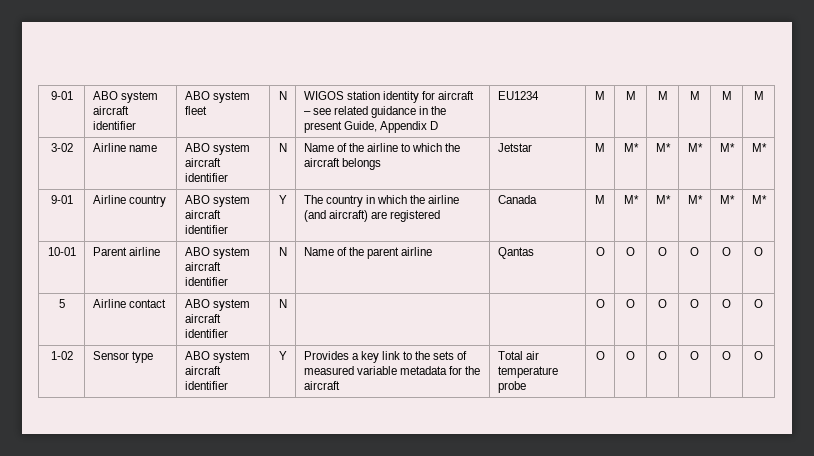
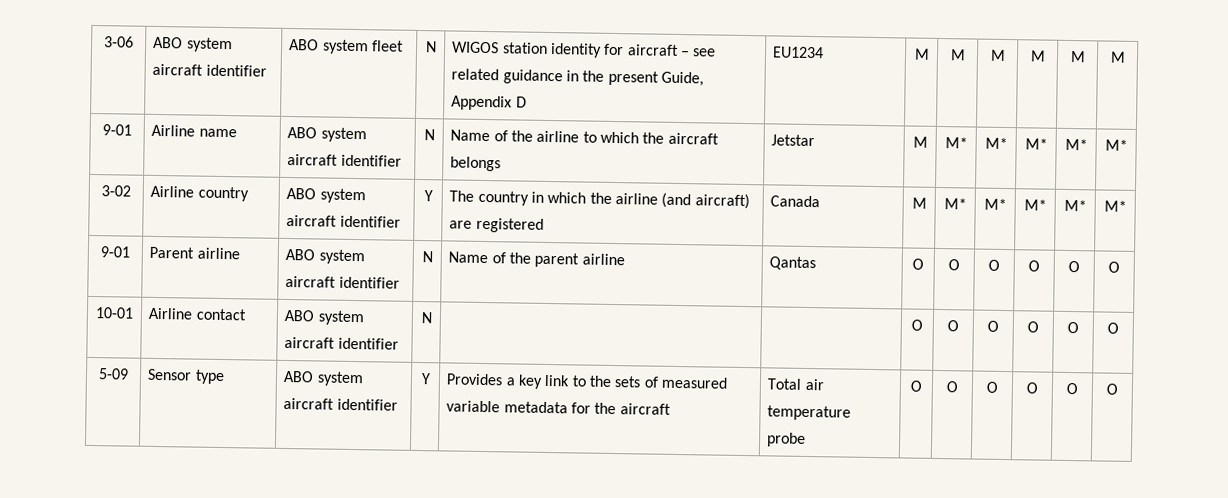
- 9-01 | ABO system aircraft identifier | ABO system fleet | N | WIGOS station identity for aircraft – see related guidance in the present Guide, Appendix D | EU1234 | M | M | M | M | M | M
+ 3-06 | ABO system aircraft identifier | ABO system fleet | N | WIGOS station identity for aircraft – see related guidance in the present Guide, Appendix D | EU1234 | M | M | M | M | M | M
- 3-02 | Airline name | ABO system aircraft identifier | N | Name of the airline to which the aircraft belongs | Jetstar | M | M* | M* | M* | M* | M*
+ 9-01 | Airline name | ABO system aircraft identifier | N | Name of the airline to which the aircraft belongs | Jetstar | M | M* | M* | M* | M* | M*
- 9-01 | Airline country | ABO system aircraft identifier | Y | The country in which the airline (and aircraft) are registered | Canada | M | M* | M* | M* | M* | M*
+ 3-02 | Airline country | ABO system aircraft identifier | Y | The country in which the airline (and aircraft) are registered | Canada | M | M* | M* | M* | M* | M*
- 10-01 | Parent airline | ABO system aircraft identifier | N | Name of the parent airline | Qantas | O | O | O | O | O | O
+ 9-01 | Parent airline | ABO system aircraft identifier | N | Name of the parent airline | Qantas | O | O | O | O | O | O
- 5 | Airline contact | ABO system aircraft identifier | N | | | O | O | O | O | O | O
+ 10-01 | Airline contact | ABO system aircraft identifier | N | | | O | O | O | O | O | O
- 1-02 | Sensor type | ABO system aircraft identifier | Y | Provides a key link to the sets of measured variable metadata for the aircraft | Total air temperature probe | O | O | O | O | O | O
+ 5-09 | Sensor type | ABO system aircraft identifier | Y | Provides a key link to the sets of measured variable metadata for the aircraft | Total air temperature probe | O | O | O | O | O | O

